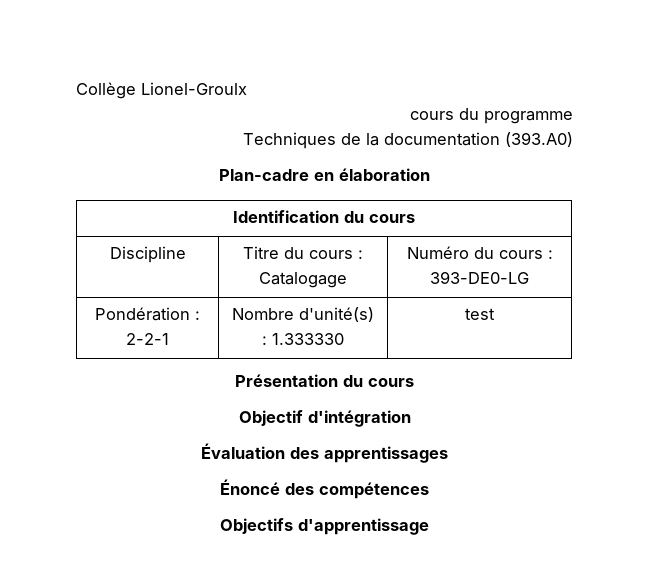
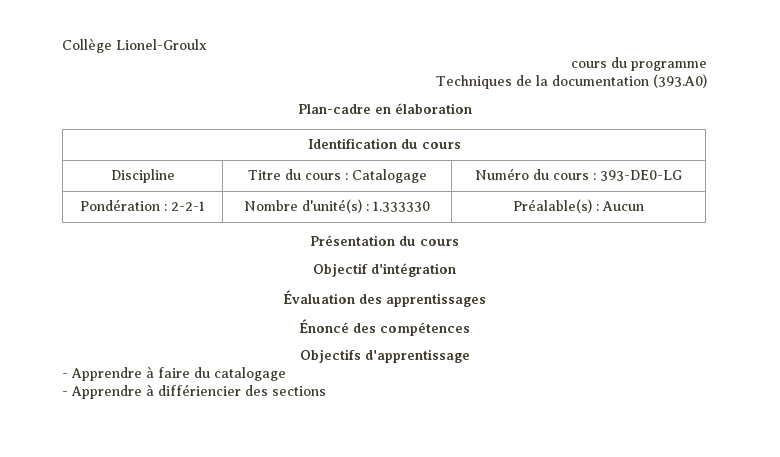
- Pondération : 2-2-1 | Nombre d'unité(s) : 1.333330 | test
+ Pondération : 2-2-1 | Nombre d'unité(s) : 1.333330 | Préalable(s) : Aucun
+ - Apprendre à faire du catalogage
+ - Apprendre à différiencier des sections

